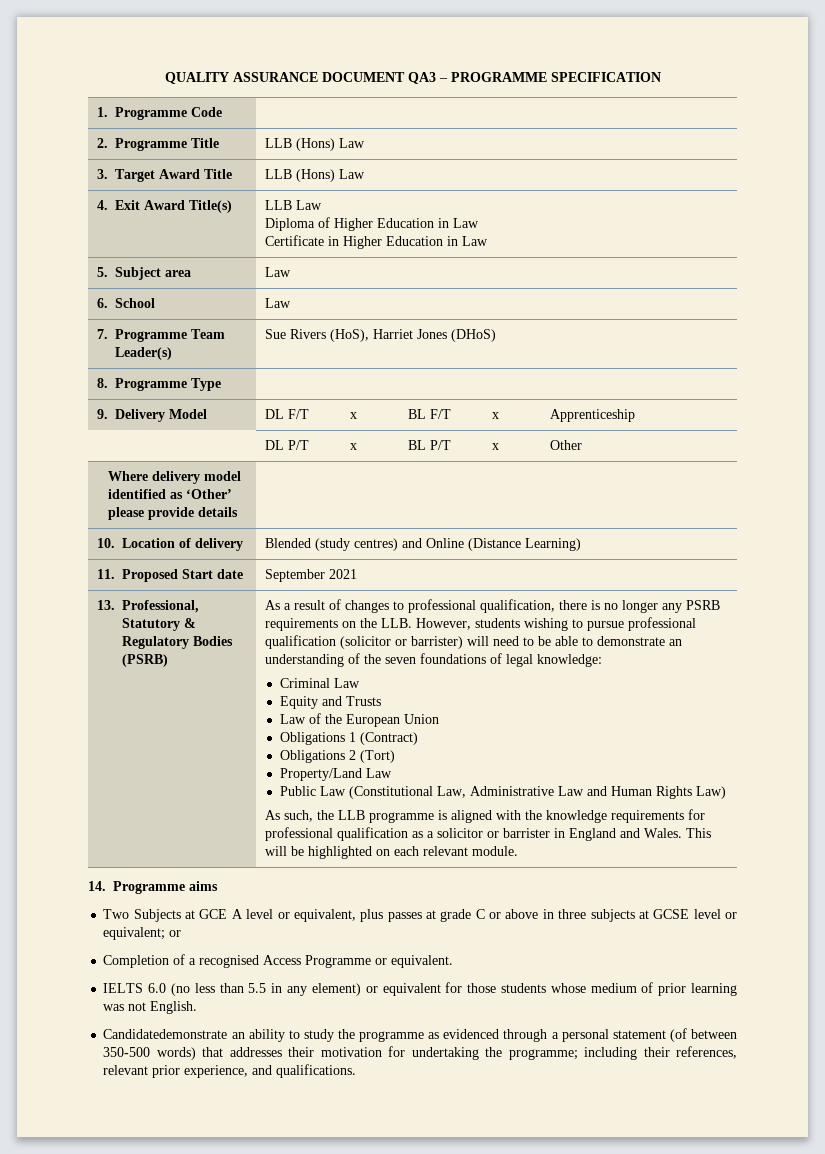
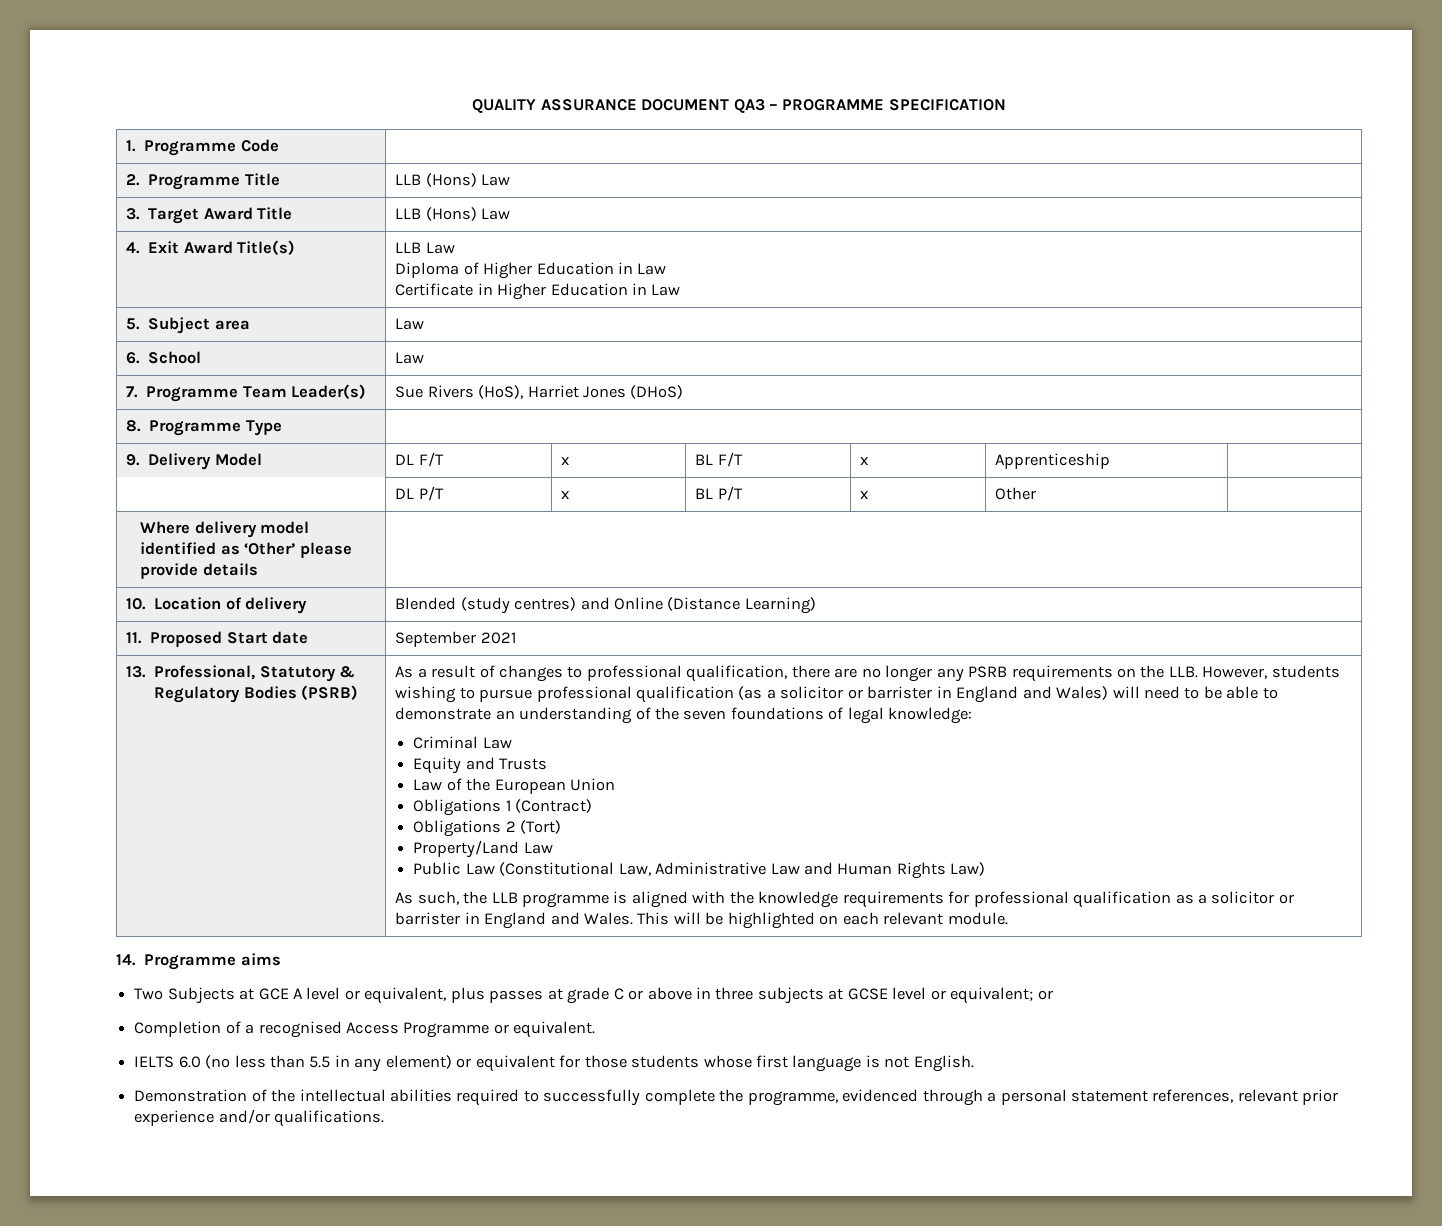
- As a result of changes to professional qualification, there is no longer any PSRB requirements on the LLB. However, students wishing to pursue professional qualification (solicitor or barrister) will need to be able to demonstrate an understanding of the seven foundations of legal knowledge:
+ As a result of changes to professional qualification, there are no longer any PSRB requirements on the LLB. However, students wishing to pursue professional qualification (as a solicitor or barrister in England and Wales) will need to be able to demonstrate an understanding of the seven foundations of legal knowledge:
- IELTS 6.0 (no less than 5.5 in any element) or equivalent for those students whose medium of prior learning was not English.
- Candidatedemonstrate an ability to study the programme as evidenced through a personal statement (of between 350-500 words) that addresses their motivation for undertaking the programme; including their references, relevant prior experience, and qualifications.
+ IELTS 6.0 (no less than 5.5 in any element) or equivalent for those students whose first language is not English.
+ Demonstration of the intellectual abilities required to successfully complete the programme, evidenced through a personal statement references, relevant prior experience and/or qualifications.

